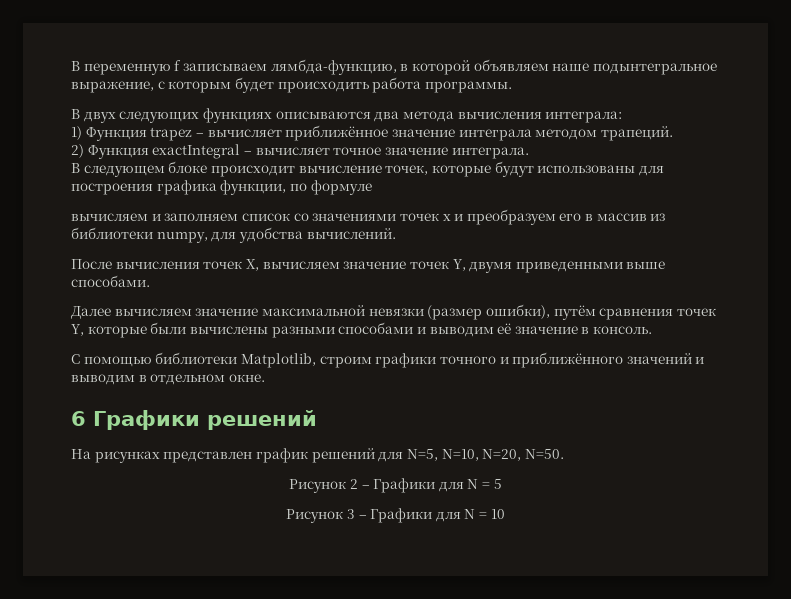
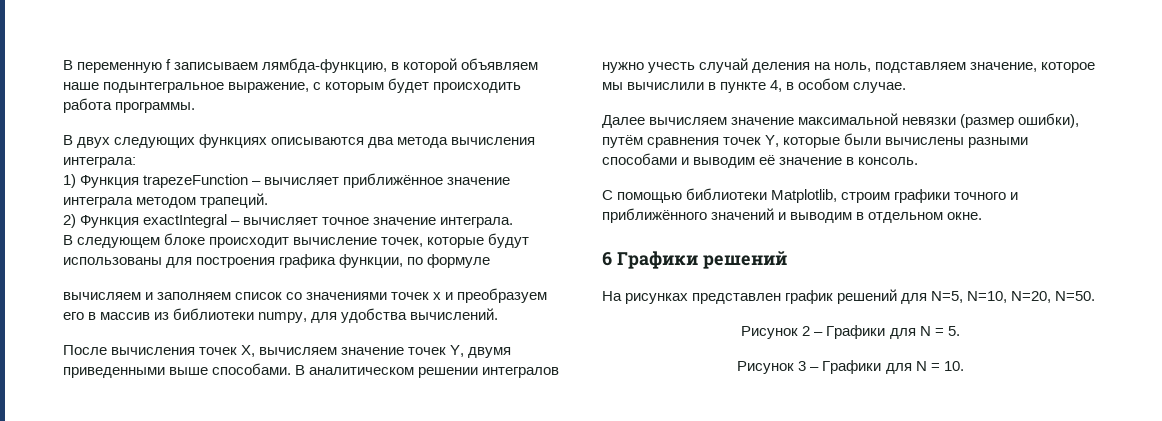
- 1) Функция trapez – вычисляет приближённое значение интеграла методом трапеций.
+ 1) Функция trapezeFunction – вычисляет приближённое значение интеграла методом трапеций.
+ В аналитическом решении интегралов нужно учесть случай деления на ноль, подставляем значение, которое мы вычислили в пункте 4, в особом случае.
- Рисунок 2 – Графики для N = 5
+ Рисунок 2 – Графики для N = 5.
- Рисунок 3 – Графики для N = 10
+ Рисунок 3 – Графики для N = 10.

